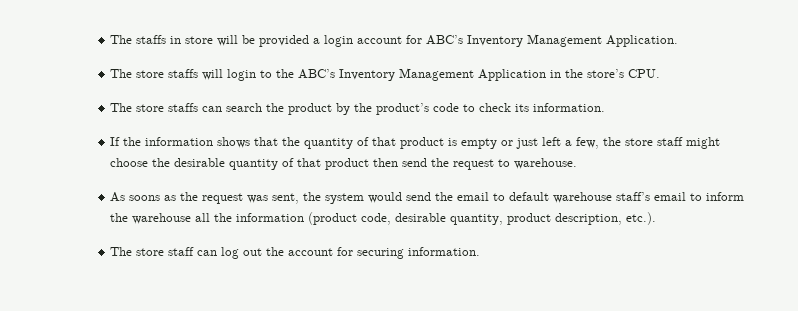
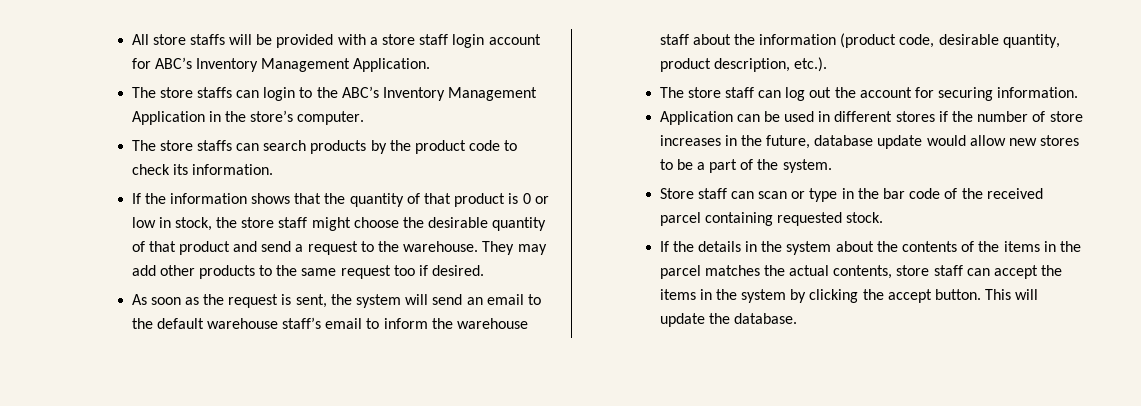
- The staffs in store will be provided a login account for ABC’s Inventory Management Application.
+ All store staffs will be provided with a store staff login account for ABC’s Inventory Management Application.
- The store staffs will login to the ABC’s Inventory Management Application in the store’s CPU.
+ The store staffs can login to the ABC’s Inventory Management Application in the store’s computer.
- The store staffs can search the product by the product’s code to check its information.
+ The store staffs can search products by the product code to check its information.
- If the information shows that the quantity of that product is empty or just left a few, the store staff might choose the desirable quantity of that product then send the request to warehouse.
+ If the information shows that the quantity of that product is 0 or low in stock, the store staff might choose the desirable quantity of that product and send a request to the warehouse. They may add other products to the same request too if desired.
- As soons as the request was sent, the system would send the email to default warehouse staff’s email to inform the warehouse all the information (product code, desirable quantity, product description, etc.).
+ As soon as the request is sent, the system will send an email to the default warehouse staff’s email to inform the warehouse staff about the information (product code, desirable quantity, product description, etc.).
+ Application can be used in different stores if the number of store increases in the future, database update would allow new stores to be a part of the system.
+ Store staff can scan or type in the bar code of the received parcel containing requested stock.
+ If the details in the system about the contents of the items in the parcel matches the actual contents, store staff can accept the items in the system by clicking the accept button. This will update the database.

